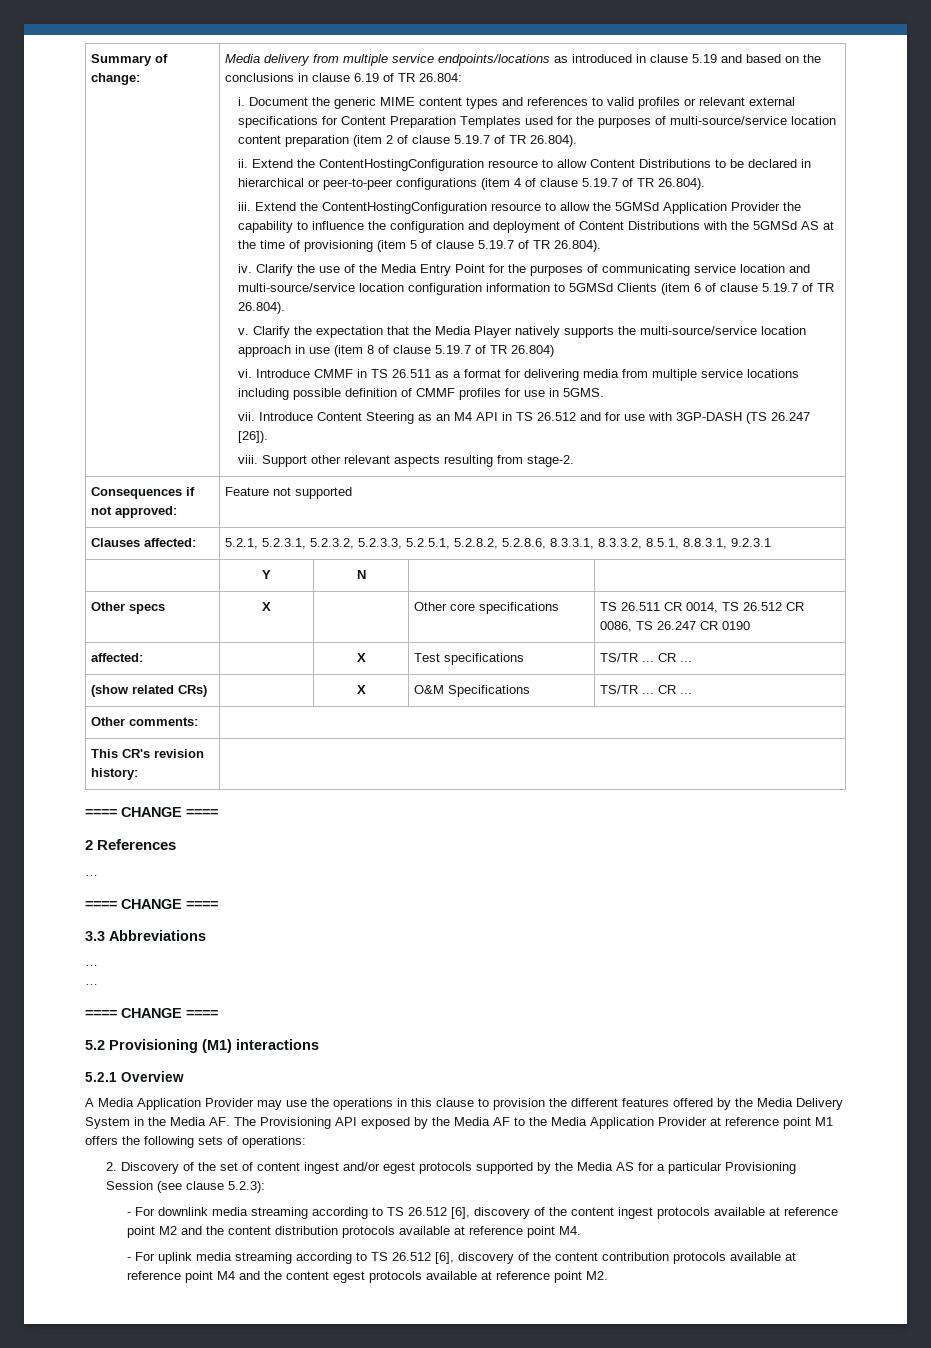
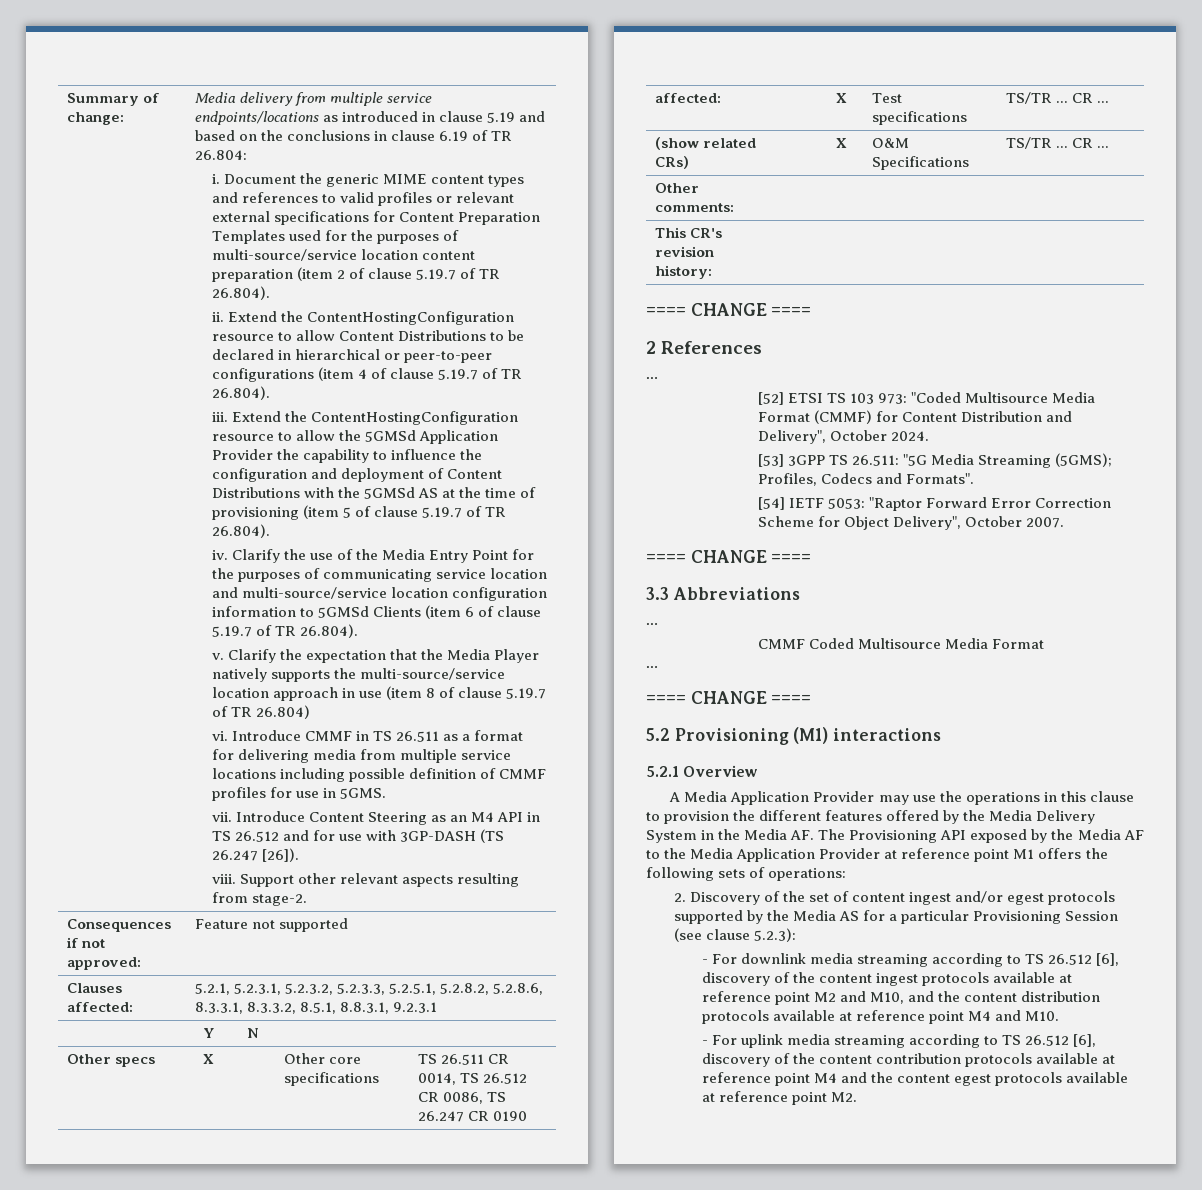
+ [52] ETSI TS 103 973: "Coded Multisource Media Format (CMMF) for Content Distribution and Delivery", October 2024.
+ [53] 3GPP TS 26.511: "5G Media Streaming (5GMS); Profiles, Codecs and Formats".
+ [54] IETF 5053: "Raptor Forward Error Correction Scheme for Object Delivery", October 2007.
+ CMMF Coded Multisource Media Format
- - For downlink media streaming according to TS 26.512 [6], discovery of the content ingest protocols available at reference point M2 and the content distribution protocols available at reference point M4.
+ - For downlink media streaming according to TS 26.512 [6], discovery of the content ingest protocols available at reference point M2 and M10, and the content distribution protocols available at reference point M4 and M10.

